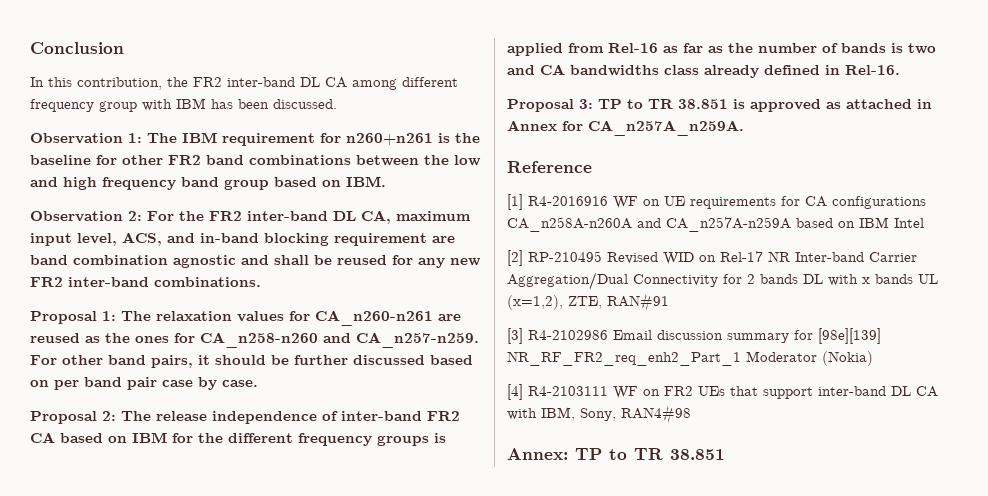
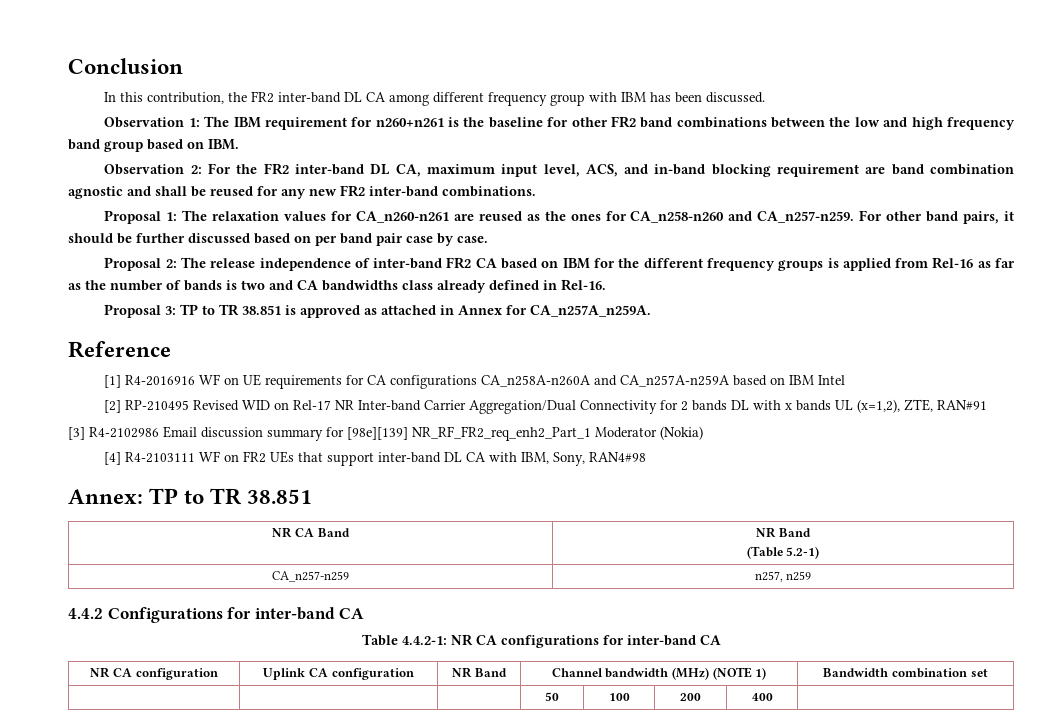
+ NR CA Band | NR Band
+ (Table 5.2-1)
+ CA_n257-n259 | n257, n259
+ 4.4.2 Configurations for inter-band CA
+ Table 4.4.2-1: NR CA configurations for inter-band CA
+ NR CA configuration | Uplink CA configuration | NR Band | Channel bandwidth (MHz) (NOTE 1) | Bandwidth combination set
+ | | | 50 | 100 | 200 | 400 |

